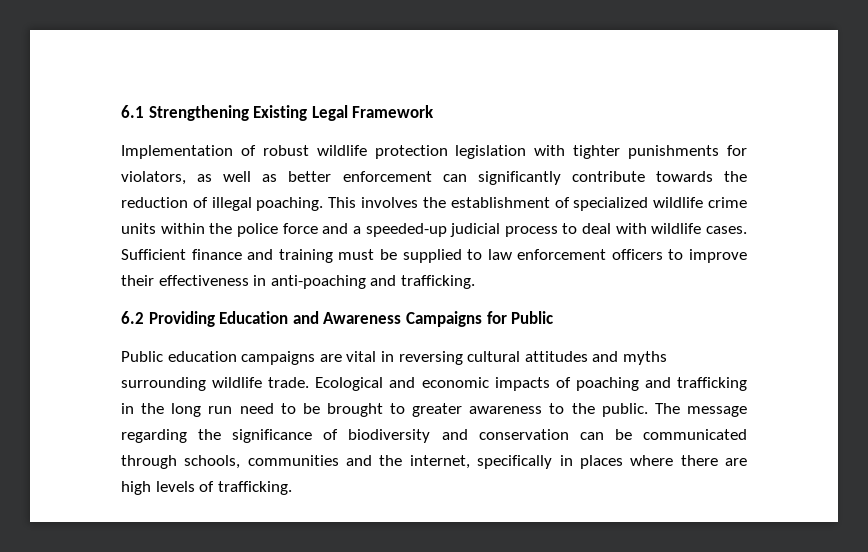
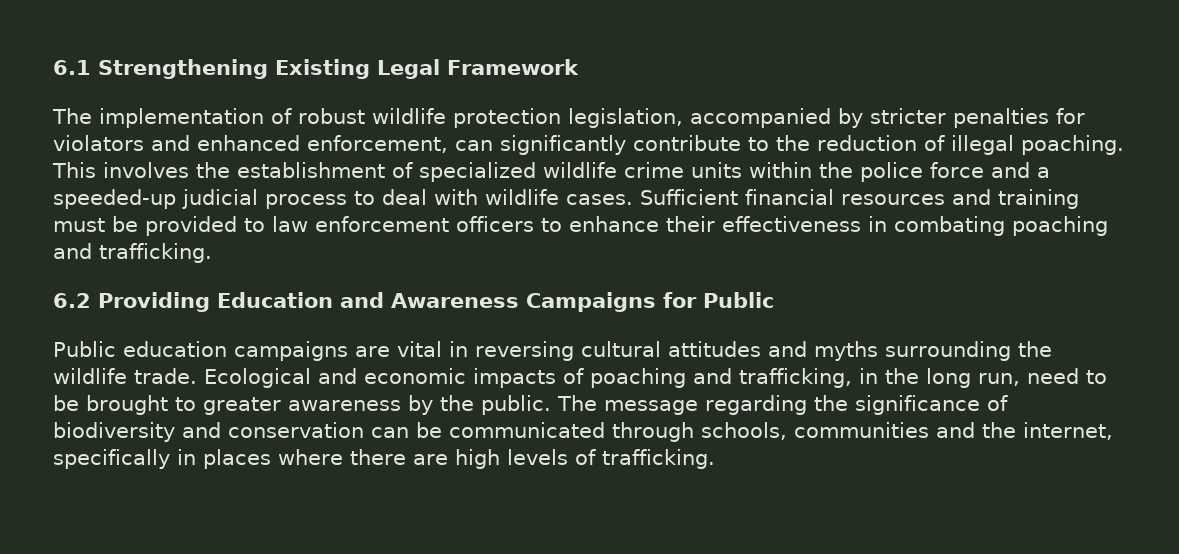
- Implementation of robust wildlife protection legislation with tighter punishments for violators, as well as better enforcement can significantly contribute towards the reduction of illegal poaching.
+ The implementation of robust wildlife protection legislation, accompanied by stricter penalties for violators and enhanced enforcement, can significantly contribute to the reduction of illegal poaching.
- Sufficient finance and training must be supplied to law enforcement officers to improve their effectiveness in anti-poaching and trafficking.
+ Sufficient financial resources and training must be provided to law enforcement officers to enhance their effectiveness in combating poaching and trafficking.
- Public education campaigns are vital in reversing cultural attitudes and myths surrounding wildlife trade.
+ Public education campaigns are vital in reversing cultural attitudes and myths surrounding the wildlife trade.
- Ecological and economic impacts of poaching and trafficking in the long run need to be brought to greater awareness to the public.
+ Ecological and economic impacts of poaching and trafficking, in the long run, need to be brought to greater awareness by the public.

